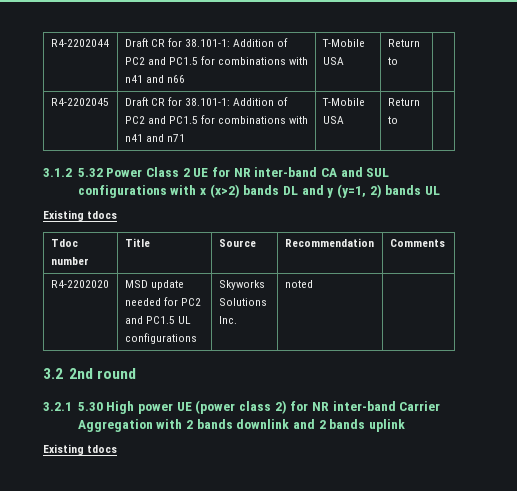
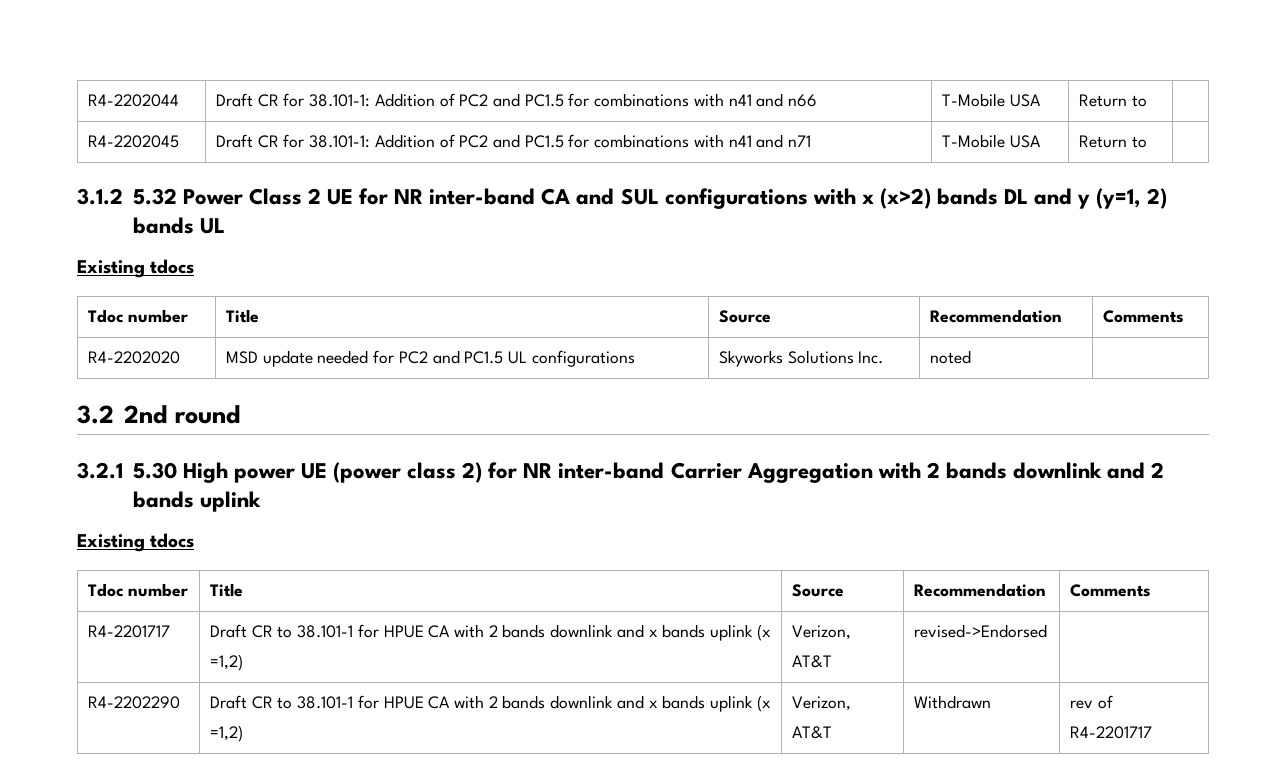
  3.2.1 5.30 High power UE (power class 2) for NR inter-band Carrier Aggregation with 2 bands downlink and 2 bands uplink
  Existing tdocs
+ Tdoc number | Title | Source | Recommendation | Comments
+ R4-2201717 | Draft CR to 38.101-1 for HPUE CA with 2 bands downlink and x bands uplink (x =1,2) | Verizon, AT&T | revised->Endorsed |
+ R4-2202290 | Draft CR to 38.101-1 for HPUE CA with 2 bands downlink and x bands uplink (x =1,2) | Verizon, AT&T | Withdrawn | rev of R4-2201717

